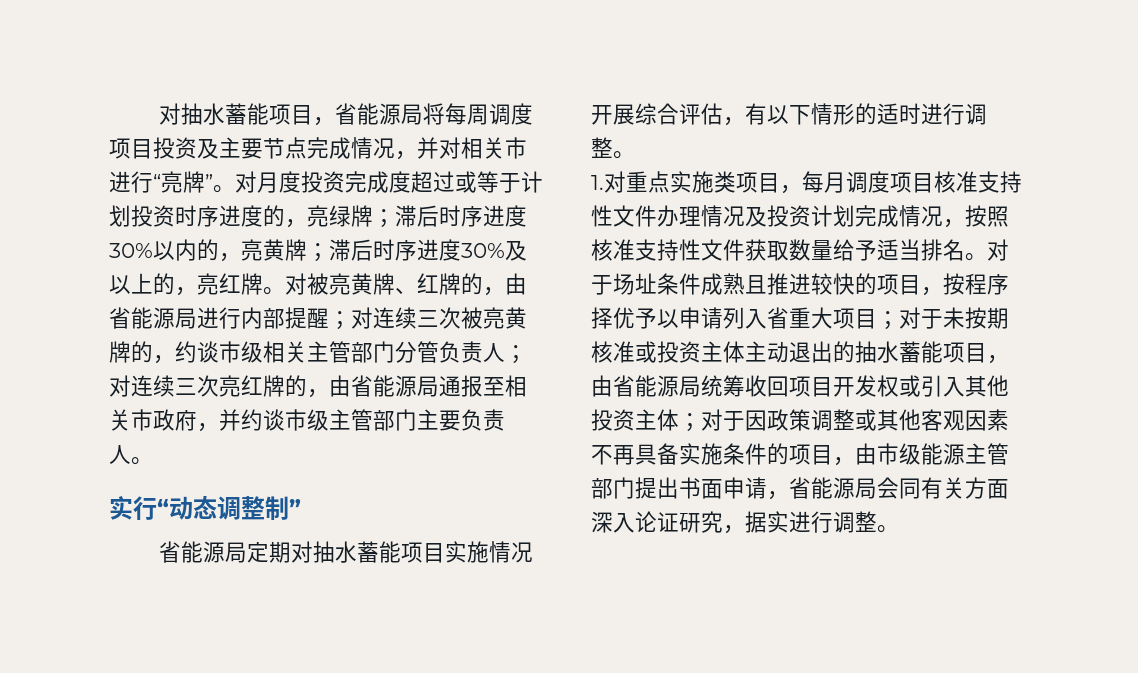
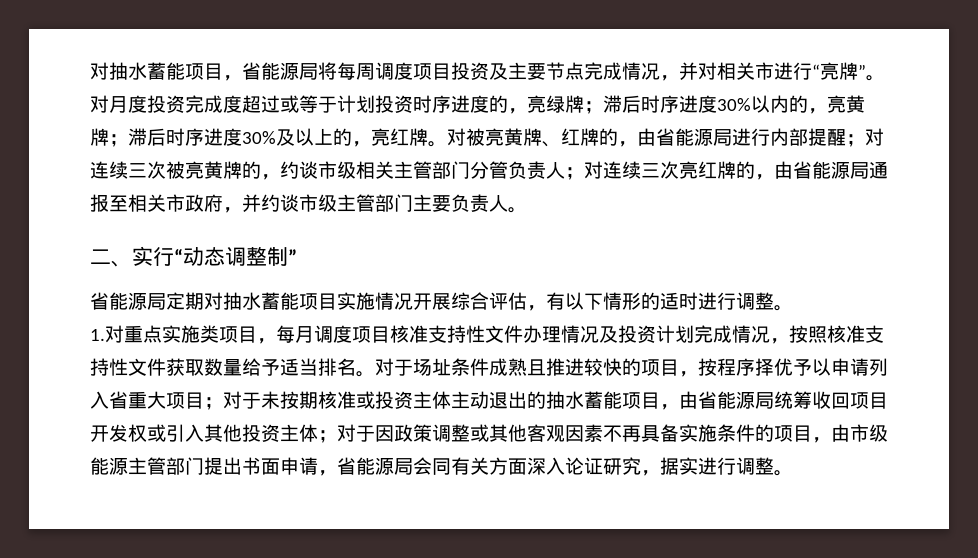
- 实行“动态调整制”
+ 二、实行“动态调整制”

